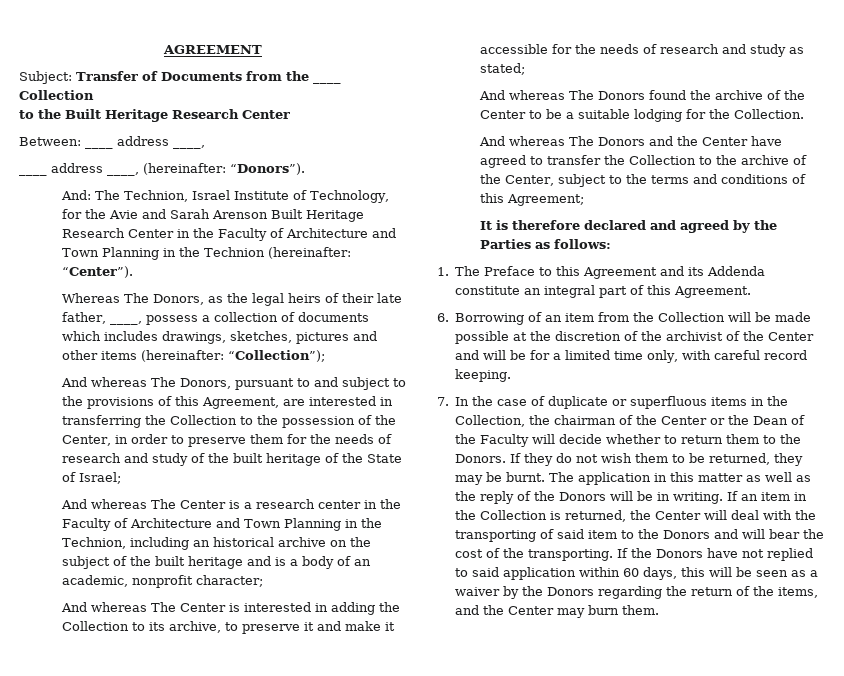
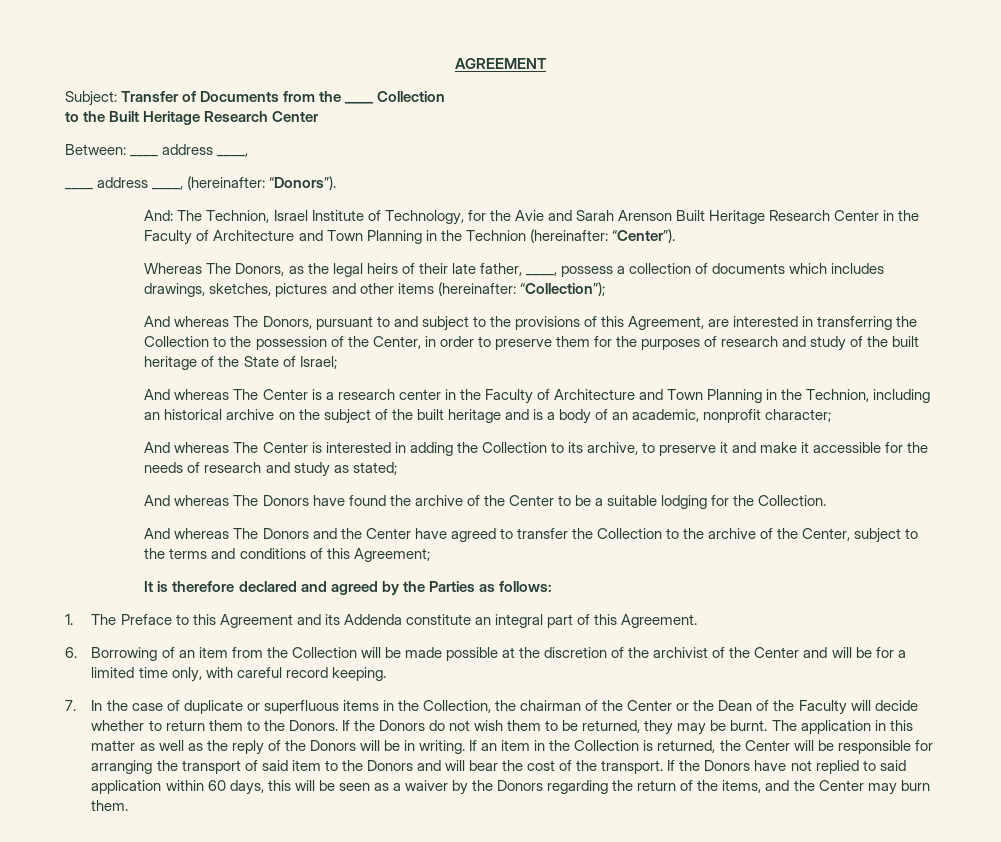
- And whereas The Donors, pursuant to and subject to the provisions of this Agreement, are interested in transferring the Collection to the possession of the Center, in order to preserve them for the needs of research and study of the built heritage of the State of Israel;
+ And whereas The Donors, pursuant to and subject to the provisions of this Agreement, are interested in transferring the Collection to the possession of the Center, in order to preserve them for the purposes of research and study of the built heritage of the State of Israel;
- And whereas The Donors found the archive of the Center to be a suitable lodging for the Collection.
+ And whereas The Donors have found the archive of the Center to be a suitable lodging for the Collection.
- If they do not wish them to be returned, they may be burnt.
+ If the Donors do not wish them to be returned, they may be burnt.
- If an item in the Collection is returned, the Center will deal with the transporting of said item to the Donors and will bear the cost of the transporting.
+ If an item in the Collection is returned, the Center will be responsible for arranging the transport of said item to the Donors and will bear the cost of the transport.

